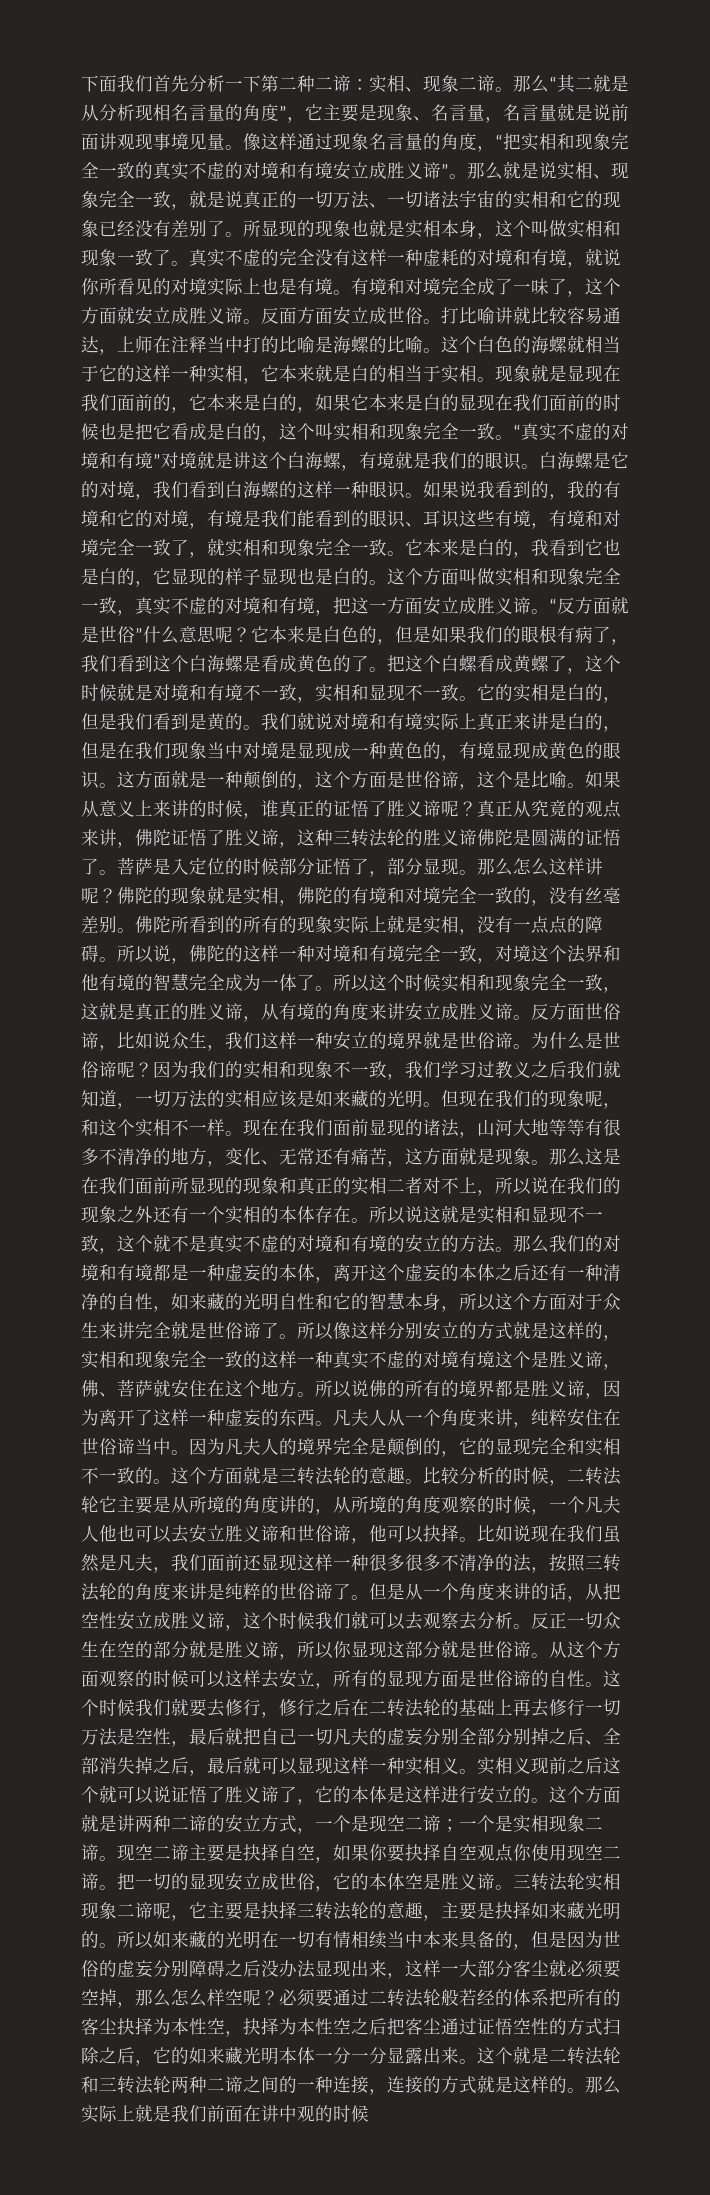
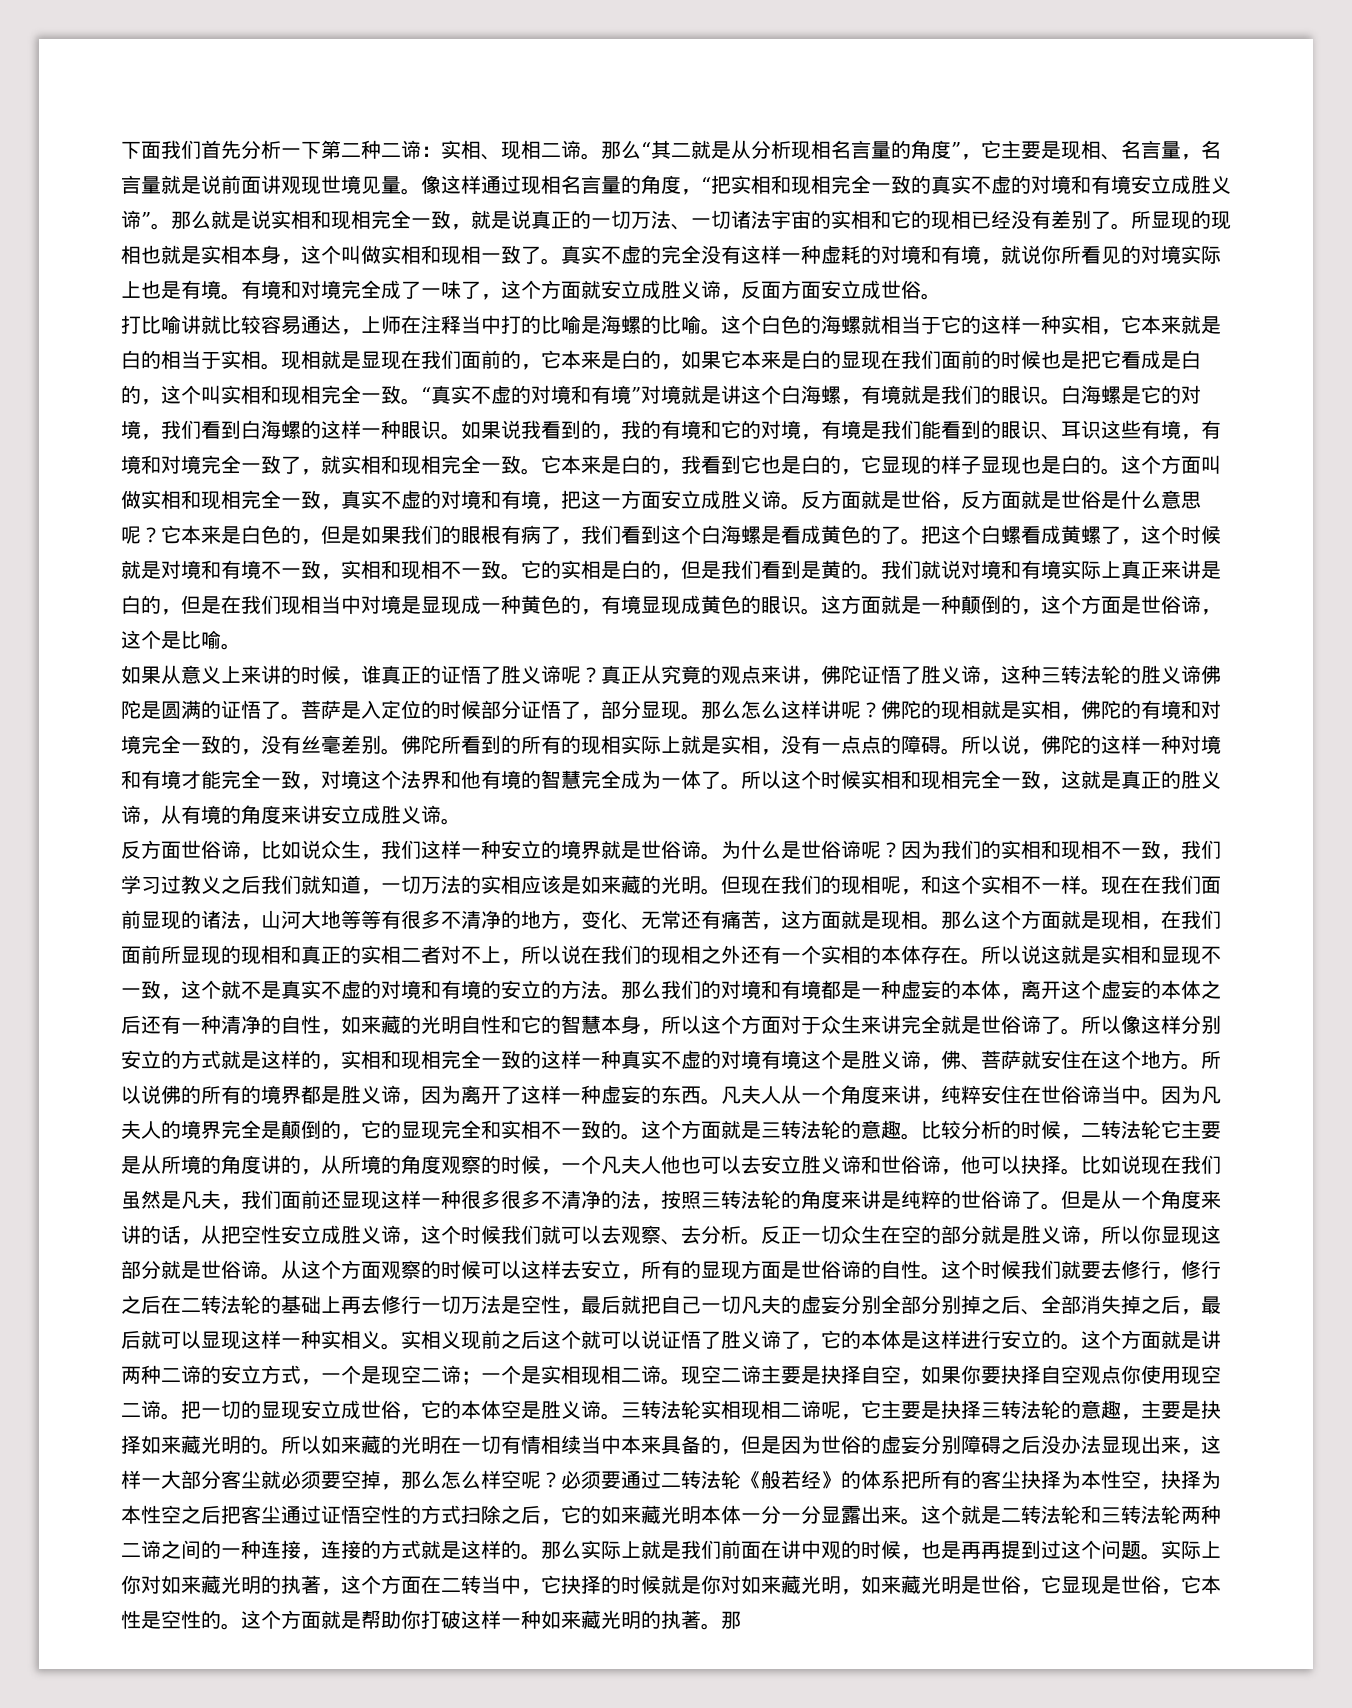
- 下面我们首先分析一下第二种二谛：实相、现象二谛。
+ 下面我们首先分析一下第二种二谛：实相、现相二谛。
- 那么“其二就是从分析现相名言量的角度”，它主要是现象、名言量，名言量就是说前面讲观现事境见量。
+ 那么“其二就是从分析现相名言量的角度”，它主要是现相、名言量，名言量就是说前面讲观现世境见量。
- 像这样通过现象名言量的角度，“把实相和现象完全一致的真实不虚的对境和有境安立成胜义谛”。
+ 像这样通过现相名言量的角度，“把实相和现相完全一致的真实不虚的对境和有境安立成胜义谛”。
- 那么就是说实相、现象完全一致，就是说真正的一切万法、一切诸法宇宙的实相和它的现象已经没有差别了。
+ 那么就是说实相和现相完全一致，就是说真正的一切万法、一切诸法宇宙的实相和它的现相已经没有差别了。
- 所显现的现象也就是实相本身，这个叫做实相和现象一致了。
+ 所显现的现相也就是实相本身，这个叫做实相和现相一致了。
- 有境和对境完全成了一味了，这个方面就安立成胜义谛。反面方面安立成世俗。打比喻讲就比较容易通达，上师在注释当中打的比喻是海螺的比喻。
+ 有境和对境完全成了一味了，这个方面就安立成胜义谛，反面方面安立成世俗。
+ 打比喻讲就比较容易通达，上师在注释当中打的比喻是海螺的比喻。
- 现象就是显现在我们面前的，它本来是白的，如果它本来是白的显现在我们面前的时候也是把它看成是白的，这个叫实相和现象完全一致。
+ 现相就是显现在我们面前的，它本来是白的，如果它本来是白的显现在我们面前的时候也是把它看成是白的，这个叫实相和现相完全一致。
- 如果说我看到的，我的有境和它的对境，有境是我们能看到的眼识、耳识这些有境，有境和对境完全一致了，就实相和现象完全一致。
+ 如果说我看到的，我的有境和它的对境，有境是我们能看到的眼识、耳识这些有境，有境和对境完全一致了，就实相和现相完全一致。
- 这个方面叫做实相和现象完全一致，真实不虚的对境和有境，把这一方面安立成胜义谛。
+ 这个方面叫做实相和现相完全一致，真实不虚的对境和有境，把这一方面安立成胜义谛。
- “反方面就是世俗”什么意思呢？
+ 反方面就是世俗，反方面就是世俗是什么意思呢？
- 把这个白螺看成黄螺了，这个时候就是对境和有境不一致，实相和显现不一致。
+ 把这个白螺看成黄螺了，这个时候就是对境和有境不一致，实相和现相不一致。
- 我们就说对境和有境实际上真正来讲是白的，但是在我们现象当中对境是显现成一种黄色的，有境显现成黄色的眼识。
+ 我们就说对境和有境实际上真正来讲是白的，但是在我们现相当中对境是显现成一种黄色的，有境显现成黄色的眼识。
- 这方面就是一种颠倒的，这个方面是世俗谛，这个是比喻。如果从意义上来讲的时候，谁真正的证悟了胜义谛呢？
+ 这方面就是一种颠倒的，这个方面是世俗谛，这个是比喻。
+ 如果从意义上来讲的时候，谁真正的证悟了胜义谛呢？
- 佛陀的现象就是实相，佛陀的有境和对境完全一致的，没有丝毫差别。
+ 佛陀的现相就是实相，佛陀的有境和对境完全一致的，没有丝毫差别。
- 佛陀所看到的所有的现象实际上就是实相，没有一点点的障碍。
+ 佛陀所看到的所有的现相实际上就是实相，没有一点点的障碍。
- 所以说，佛陀的这样一种对境和有境完全一致，对境这个法界和他有境的智慧完全成为一体了。
+ 所以说，佛陀的这样一种对境和有境才能完全一致，对境这个法界和他有境的智慧完全成为一体了。
- 所以这个时候实相和现象完全一致，这就是真正的胜义谛，从有境的角度来讲安立成胜义谛。反方面世俗谛，比如说众生，我们这样一种安立的境界就是世俗谛。
+ 所以这个时候实相和现相完全一致，这就是真正的胜义谛，从有境的角度来讲安立成胜义谛。
+ 反方面世俗谛，比如说众生，我们这样一种安立的境界就是世俗谛。
- 因为我们的实相和现象不一致，我们学习过教义之后我们就知道，一切万法的实相应该是如来藏的光明。
+ 因为我们的实相和现相不一致，我们学习过教义之后我们就知道，一切万法的实相应该是如来藏的光明。
- 但现在我们的现象呢，和这个实相不一样。
+ 但现在我们的现相呢，和这个实相不一样。
- 现在在我们面前显现的诸法，山河大地等等有很多不清净的地方，变化、无常还有痛苦，这方面就是现象。
+ 现在在我们面前显现的诸法，山河大地等等有很多不清净的地方，变化、无常还有痛苦，这方面就是现相。
- 那么这是在我们面前所显现的现象和真正的实相二者对不上，所以说在我们的现象之外还有一个实相的本体存在。
+ 那么这个方面就是现相，在我们面前所显现的现相和真正的实相二者对不上，所以说在我们的现相之外还有一个实相的本体存在。
- 所以像这样分别安立的方式就是这样的，实相和现象完全一致的这样一种真实不虚的对境有境这个是胜义谛，佛、菩萨就安住在这个地方。
+ 所以像这样分别安立的方式就是这样的，实相和现相完全一致的这样一种真实不虚的对境有境这个是胜义谛，佛、菩萨就安住在这个地方。
- 但是从一个角度来讲的话，从把空性安立成胜义谛，这个时候我们就可以去观察去分析。
+ 但是从一个角度来讲的话，从把空性安立成胜义谛，这个时候我们就可以去观察、去分析。
- 这个方面就是讲两种二谛的安立方式，一个是现空二谛；一个是实相现象二谛。
+ 这个方面就是讲两种二谛的安立方式，一个是现空二谛；一个是实相现相二谛。
- 三转法轮实相现象二谛呢，它主要是抉择三转法轮的意趣，主要是抉择如来藏光明的。
+ 三转法轮实相现相二谛呢，它主要是抉择三转法轮的意趣，主要是抉择如来藏光明的。
- 必须要通过二转法轮般若经的体系把所有的客尘抉择为本性空，抉择为本性空之后把客尘通过证悟空性的方式扫除之后，它的如来藏光明本体一分一分显露出来。
+ 必须要通过二转法轮《般若经》的体系把所有的客尘抉择为本性空，抉择为本性空之后把客尘通过证悟空性的方式扫除之后，它的如来藏光明本体一分一分显露出来。
- 那么实际上就是我们前面在讲中观的时候
+ 那么实际上就是我们前面在讲中观的时候，也是再再提到过这个问题。实际上你对如来藏光明的执著，这个方面在二转当中，它抉择的时候就是你对如来藏光明，如来藏光明是世俗，它显现是世俗，它本性是空性的。这个方面就是帮助你打破这样一种如来藏光明的执著。那

